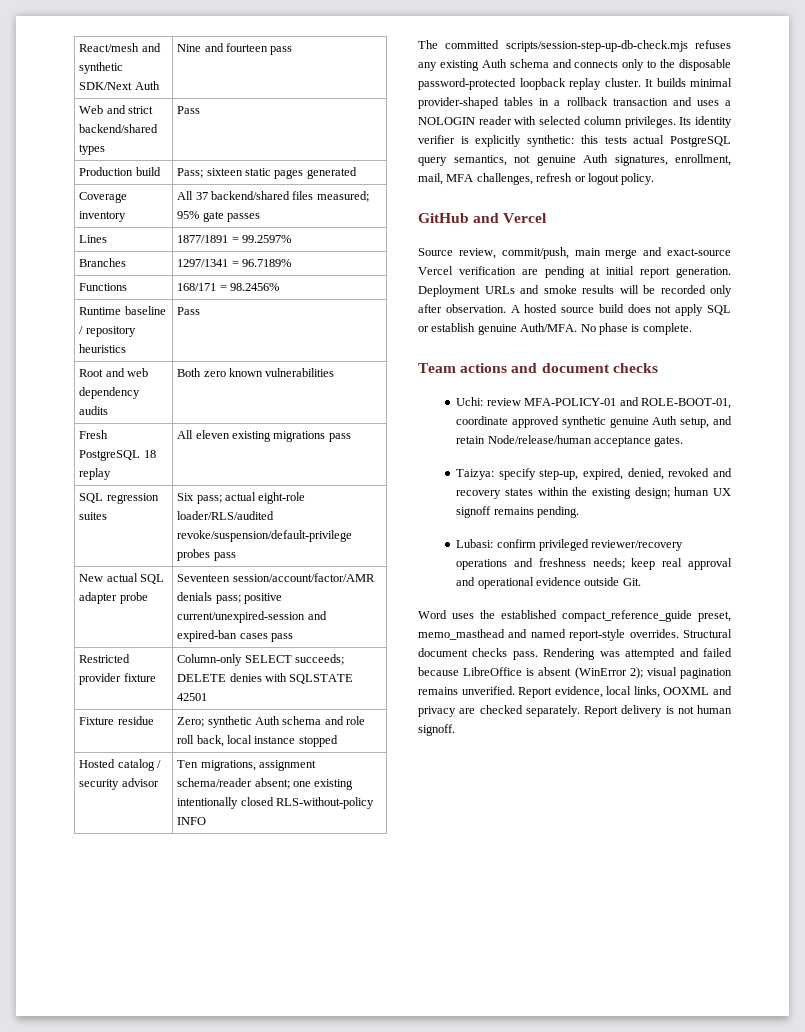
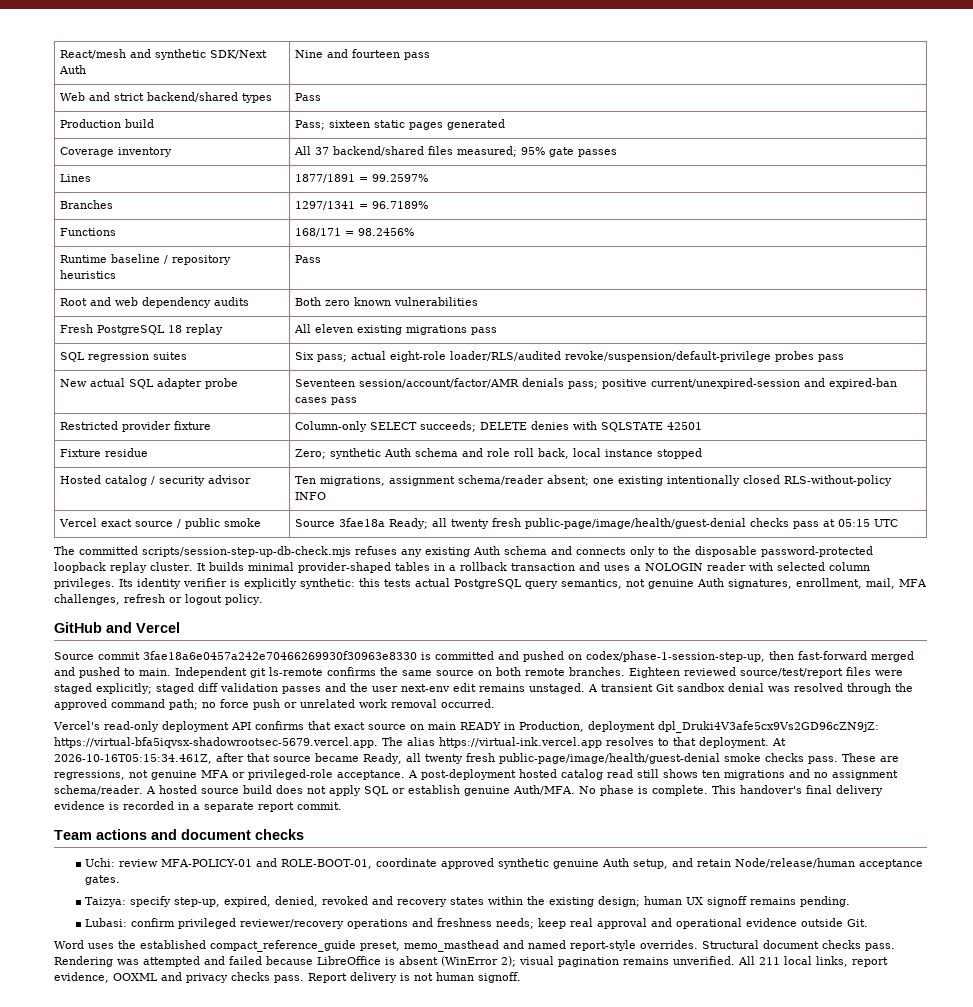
+ Vercel exact source / public smoke | Source 3fae18a Ready; all twenty fresh public-page/image/health/guest-denial checks pass at 05:15 UTC
- Source review, commit/push, main merge and exact-source Vercel verification are pending at initial report generation. Deployment URLs and smoke results will be recorded only after observation.
+ Source commit 3fae18a6e0457a242e70466269930f30963e8330 is committed and pushed on codex/phase-1-session-step-up, then fast-forward merged and pushed to main. Independent git ls-remote confirms the same source on both remote branches. Eighteen reviewed source/test/report files were staged explicitly; staged diff validation passes and the user next-env edit remains unstaged. A transient Git sandbox denial was resolved through the approved command path; no force push or unrelated work removal occurred.
+ Vercel's read-only deployment API confirms that exact source on main READY in Production, deployment dpl_Druki4V3afe5cx9Vs2GD96cZN9jZ: https://virtual-bfa5iqvsx-shadowrootsec-5679.vercel.app. The alias https://virtual-ink.vercel.app resolves to that deployment. At 2026-10-16T05:15:34.461Z, after that source became Ready, all twenty fresh public-page/image/health/guest-denial smoke checks pass. These are regressions, not genuine MFA or privileged-role acceptance. A post-deployment hosted catalog read still shows ten migrations and no assignment schema/reader.
+ This handover's final delivery evidence is recorded in a separate report commit.
- Report evidence, local links, OOXML and privacy are checked separately.
+ All 211 local links, report evidence, OOXML and privacy checks pass.

